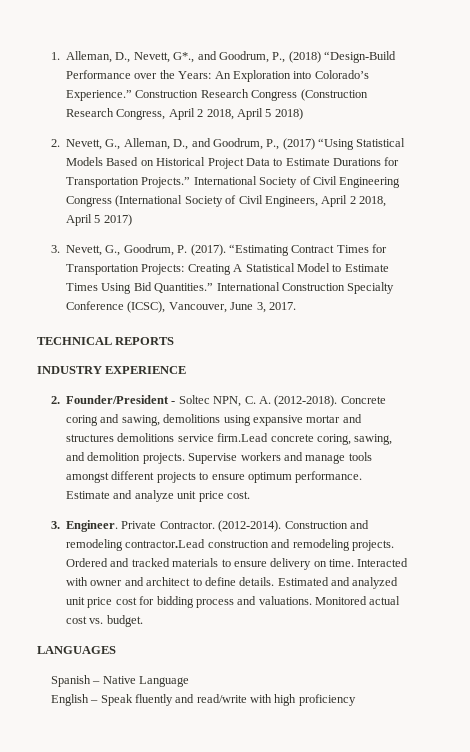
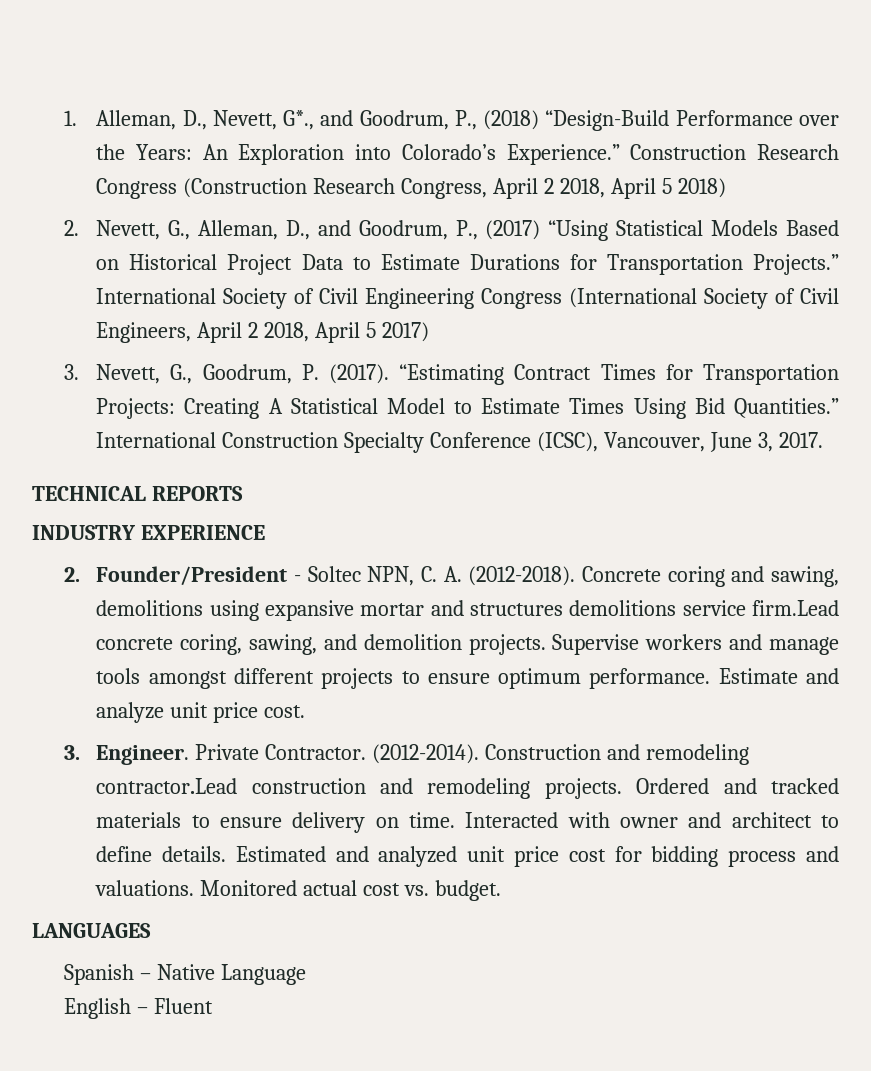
- English – Speak fluently and read/write with high proficiency
+ English – Fluent

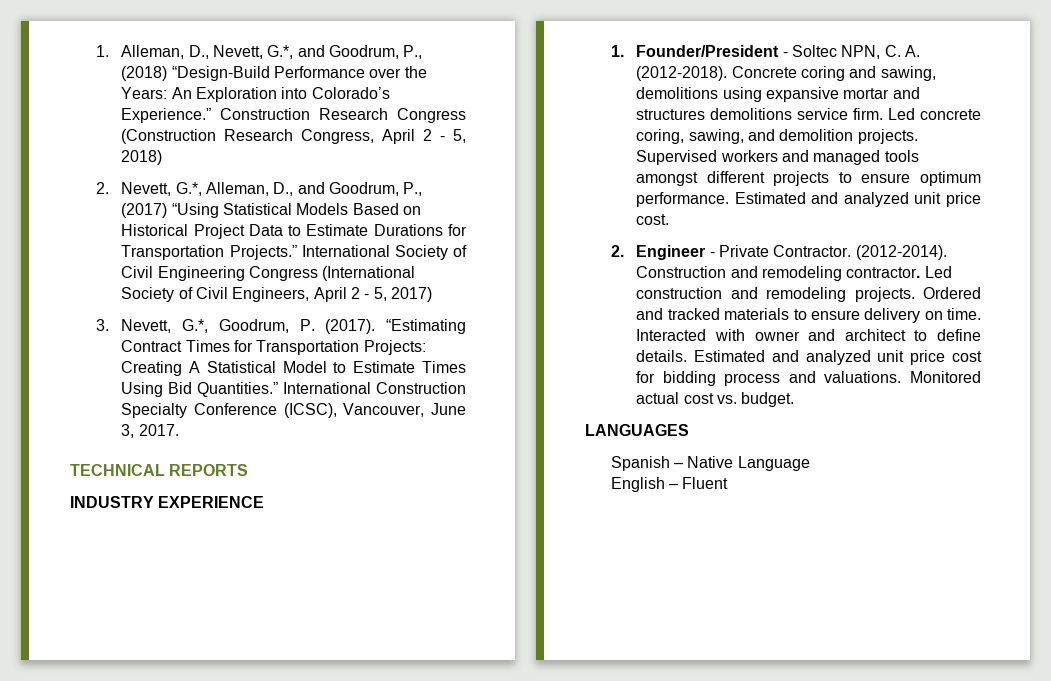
- 1. Alleman, D., Nevett, G*., and Goodrum, P., (2018) “Design-Build Performance over the Years: An Exploration into Colorado’s Experience.”
+ 1. Alleman, D., Nevett, G.*, and Goodrum, P., (2018) “Design-Build Performance over the Years: An Exploration into Colorado’s Experience.”
- Construction Research Congress (Construction Research Congress, April 2 2018, April 5 2018)
+ Construction Research Congress (Construction Research Congress, April 2 - 5, 2018)
- 2. Nevett, G., Alleman, D., and Goodrum, P., (2017) “Using Statistical Models Based on Historical Project Data to Estimate Durations for Transportation Projects.”
+ 2. Nevett, G.*, Alleman, D., and Goodrum, P., (2017) “Using Statistical Models Based on Historical Project Data to Estimate Durations for Transportation Projects.”
- International Society of Civil Engineering Congress (International Society of Civil Engineers, April 2 2018, April 5 2017)
+ International Society of Civil Engineering Congress (International Society of Civil Engineers, April 2 - 5, 2017)
- 3. Nevett, G., Goodrum, P. (2017).
+ 3. Nevett, G.*, Goodrum, P. (2017).
- 2. Founder/President - Soltec NPN, C. A. (2012-2018).
+ 1. Founder/President - Soltec NPN, C. A. (2012-2018).
- Concrete coring and sawing, demolitions using expansive mortar and structures demolitions service firm.Lead concrete coring, sawing, and demolition projects.
+ Concrete coring and sawing, demolitions using expansive mortar and structures demolitions service firm. Led concrete coring, sawing, and demolition projects.
- Supervise workers and manage tools amongst different projects to ensure optimum performance.
+ Supervised workers and managed tools amongst different projects to ensure optimum performance.
- Estimate and analyze unit price cost.
+ Estimated and analyzed unit price cost.
- 3. Engineer. Private Contractor.
+ 2. Engineer - Private Contractor.
- Construction and remodeling contractor.Lead construction and remodeling projects.
+ Construction and remodeling contractor. Led construction and remodeling projects.

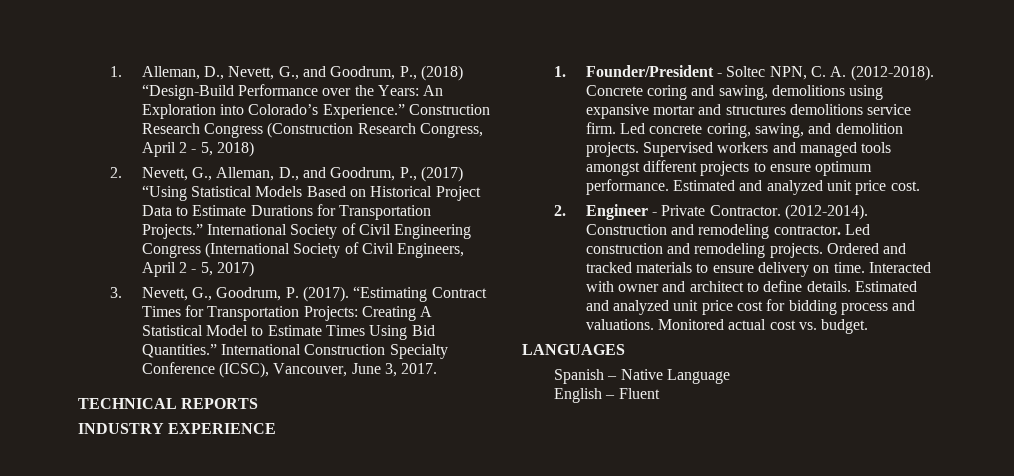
- 1. Alleman, D., Nevett, G.*, and Goodrum, P., (2018) “Design-Build Performance over the Years: An Exploration into Colorado’s Experience.”
+ 1. Alleman, D., Nevett, G., and Goodrum, P., (2018) “Design-Build Performance over the Years: An Exploration into Colorado’s Experience.”
- 2. Nevett, G.*, Alleman, D., and Goodrum, P., (2017) “Using Statistical Models Based on Historical Project Data to Estimate Durations for Transportation Projects.”
+ 2. Nevett, G., Alleman, D., and Goodrum, P., (2017) “Using Statistical Models Based on Historical Project Data to Estimate Durations for Transportation Projects.”
- 3. Nevett, G.*, Goodrum, P. (2017).
+ 3. Nevett, G., Goodrum, P. (2017).

